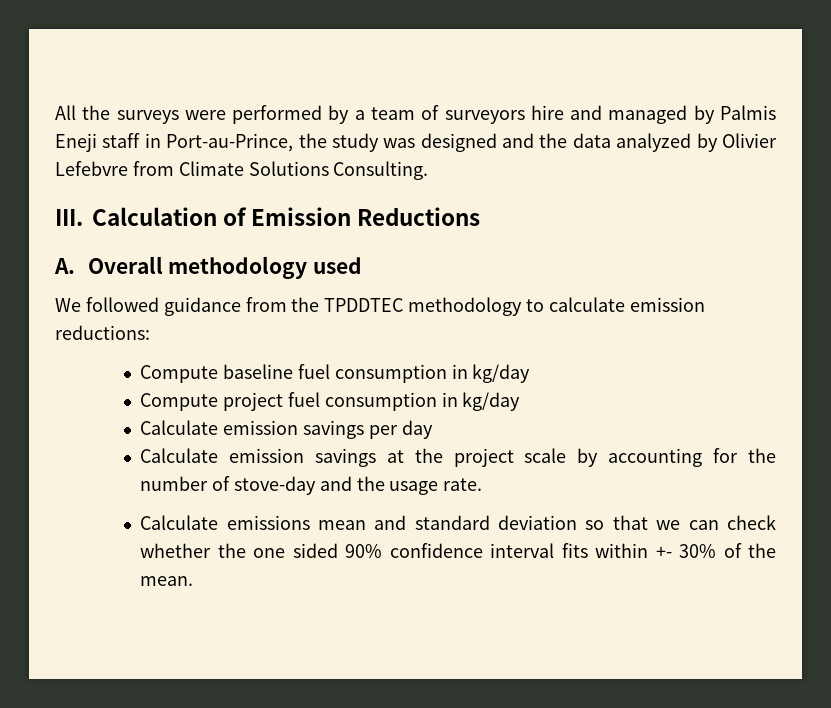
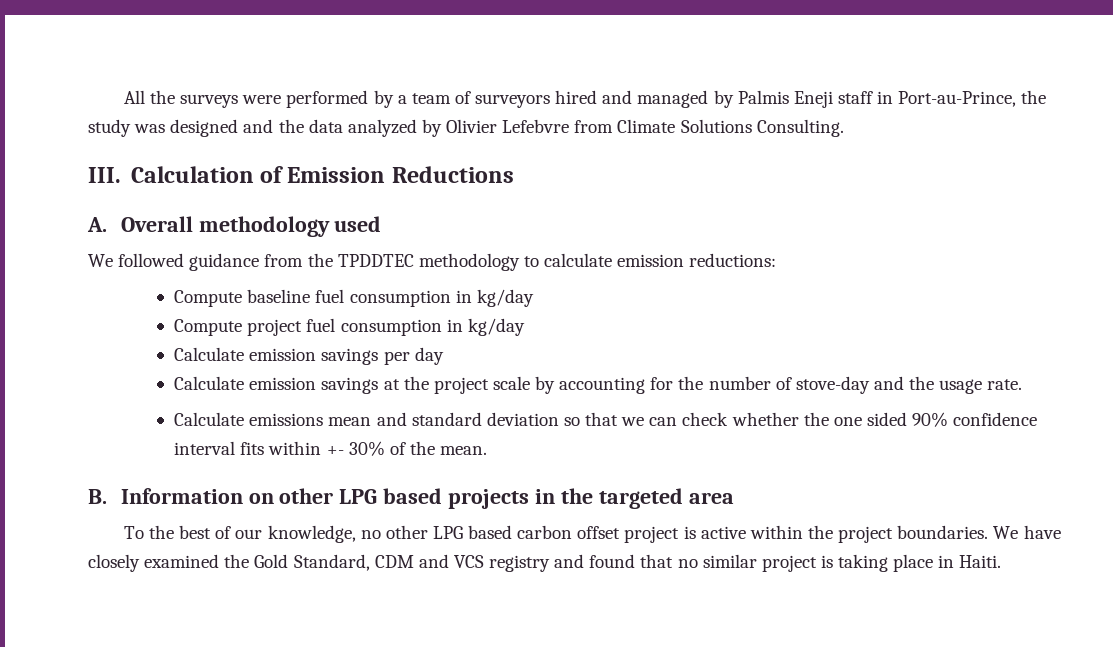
- All the surveys were performed by a team of surveyors hire and managed by Palmis Eneji staff in Port-au-Prince, the study was designed and the data analyzed by Olivier Lefebvre from Climate Solutions Consulting.
+ All the surveys were performed by a team of surveyors hired and managed by Palmis Eneji staff in Port-au-Prince, the study was designed and the data analyzed by Olivier Lefebvre from Climate Solutions Consulting.
+ B. Information on other LPG based projects in the targeted area
+ To the best of our knowledge, no other LPG based carbon offset project is active within the project boundaries. We have closely examined the Gold Standard, CDM and VCS registry and found that no similar project is taking place in Haiti.

